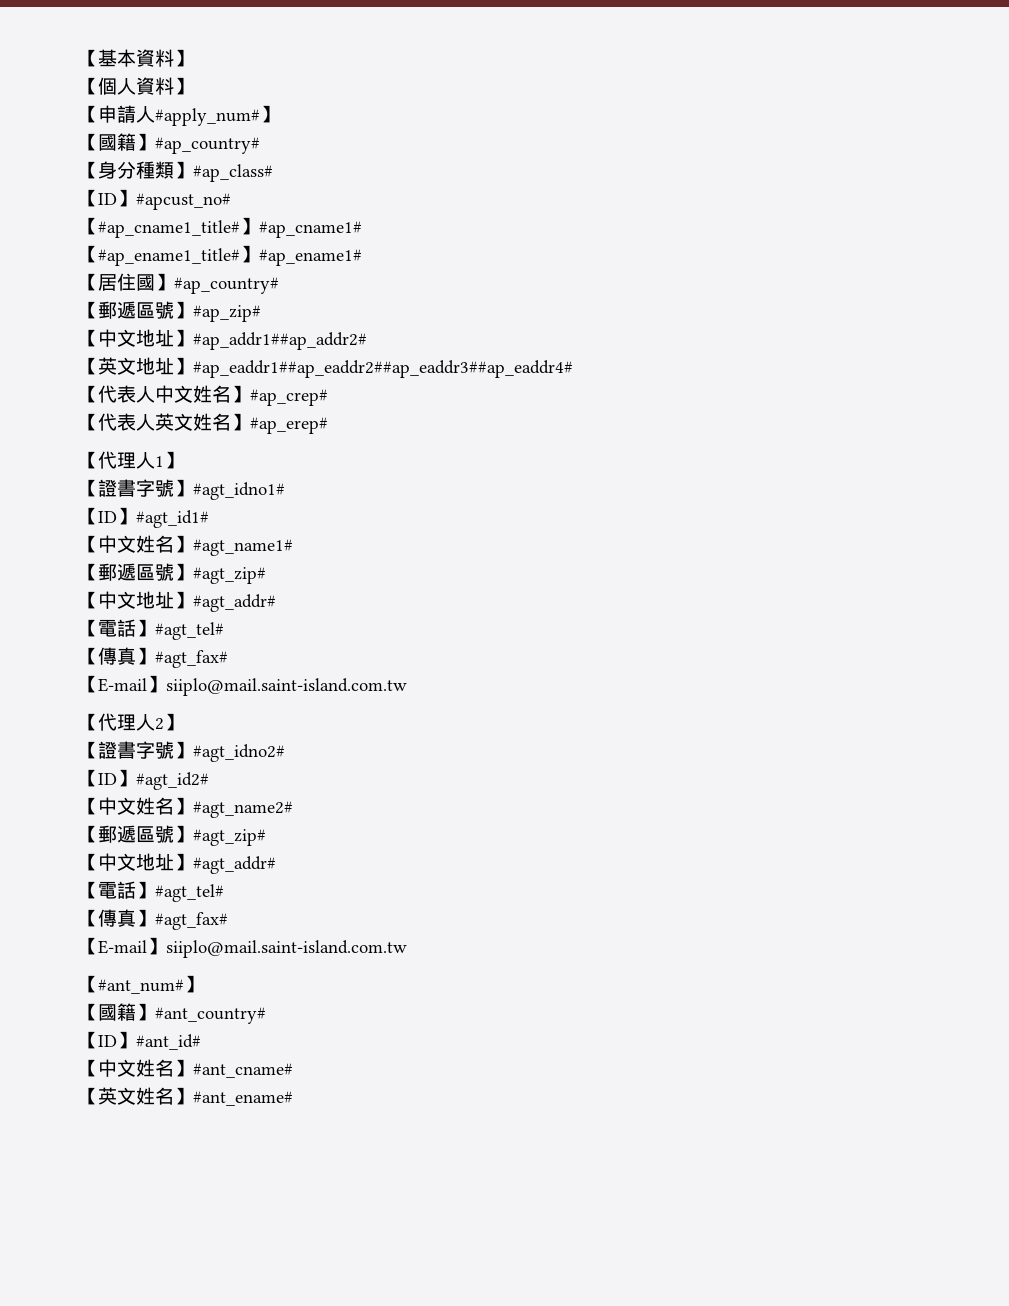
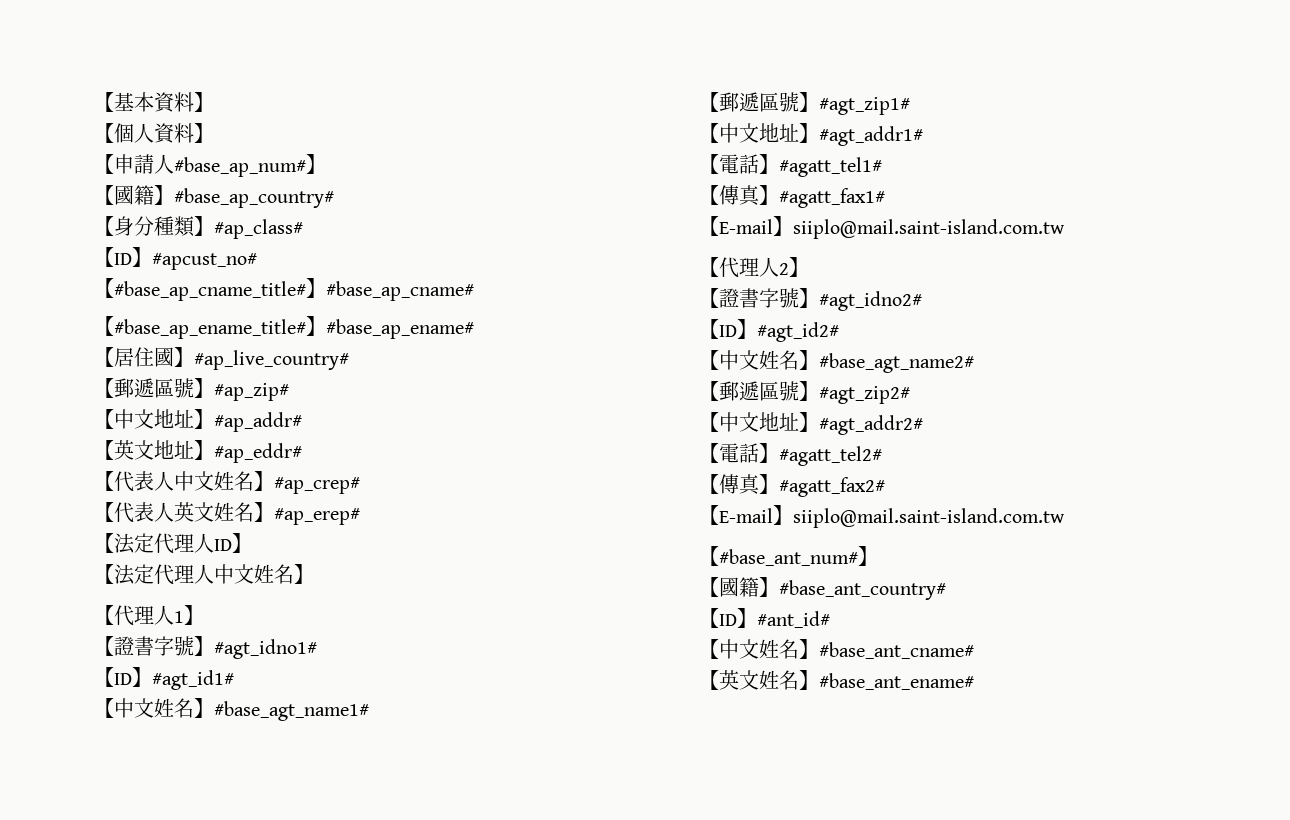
- 【申請人#apply_num#】
- 【國籍】#ap_country#
+ 【申請人#base_ap_num#】
+ 【國籍】#base_ap_country#
- 【#ap_cname1_title#】#ap_cname1#
- 【#ap_ename1_title#】#ap_ename1#
+ 【#base_ap_cname_title#】#base_ap_cname#
+ 【#base_ap_ename_title#】#base_ap_ename#
- 【居住國】#ap_country#
+ 【居住國】#ap_live_country#
- 【中文地址】#ap_addr1##ap_addr2#
+ 【中文地址】#ap_addr#
- 【英文地址】#ap_eaddr1##ap_eaddr2##ap_eaddr3##ap_eaddr4#
+ 【英文地址】#ap_eddr#
+ 【法定代理人ID】
+ 【法定代理人中文姓名】
- 【中文姓名】#agt_name1#
- 【郵遞區號】#agt_zip#
- 【中文地址】#agt_addr#
- 【電話】#agt_tel#
- 【傳真】#agt_fax#
+ 【中文姓名】#base_agt_name1#
+ 【郵遞區號】#agt_zip1#
+ 【中文地址】#agt_addr1#
+ 【電話】#agatt_tel1#
+ 【傳真】#agatt_fax1#
- 【中文姓名】#agt_name2#
- 【郵遞區號】#agt_zip#
- 【中文地址】#agt_addr#
- 【電話】#agt_tel#
- 【傳真】#agt_fax#
+ 【中文姓名】#base_agt_name2#
+ 【郵遞區號】#agt_zip2#
+ 【中文地址】#agt_addr2#
+ 【電話】#agatt_tel2#
+ 【傳真】#agatt_fax2#
  【E-mail】siiplo@mail.saint-island.com.tw
- 【#ant_num#】
- 【國籍】#ant_country#
+ 【#base_ant_num#】
+ 【國籍】#base_ant_country#
- 【中文姓名】#ant_cname#
+ 【中文姓名】#base_ant_cname#
- 【英文姓名】#ant_ename#
+ 【英文姓名】#base_ant_ename#

